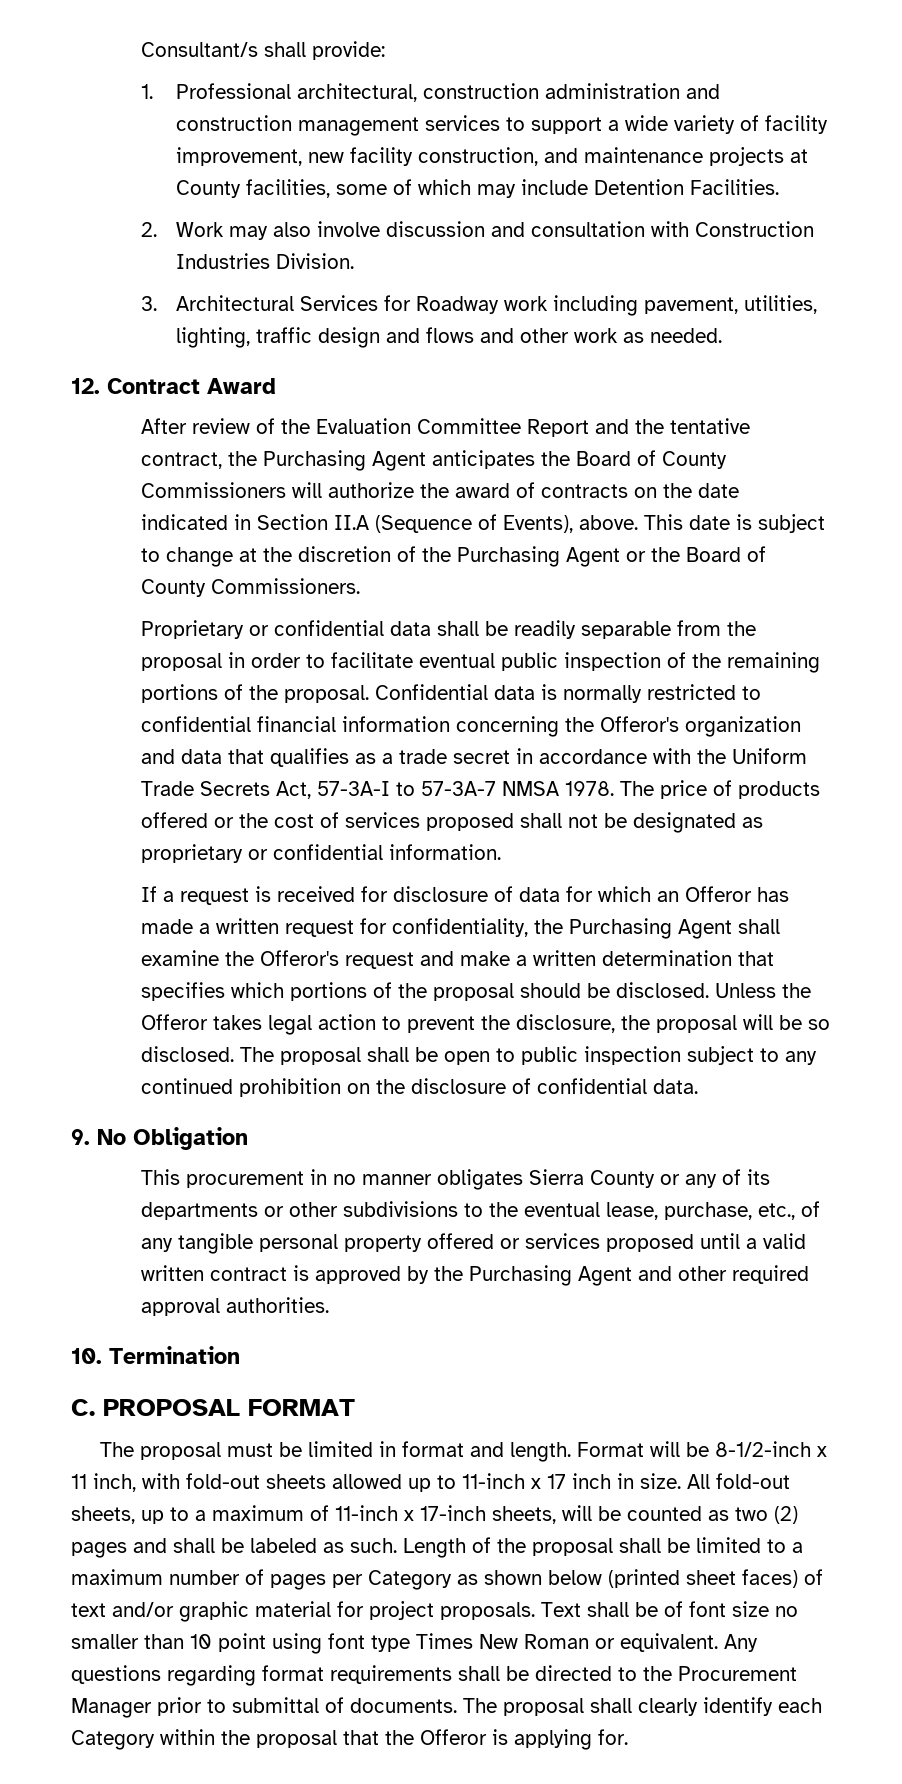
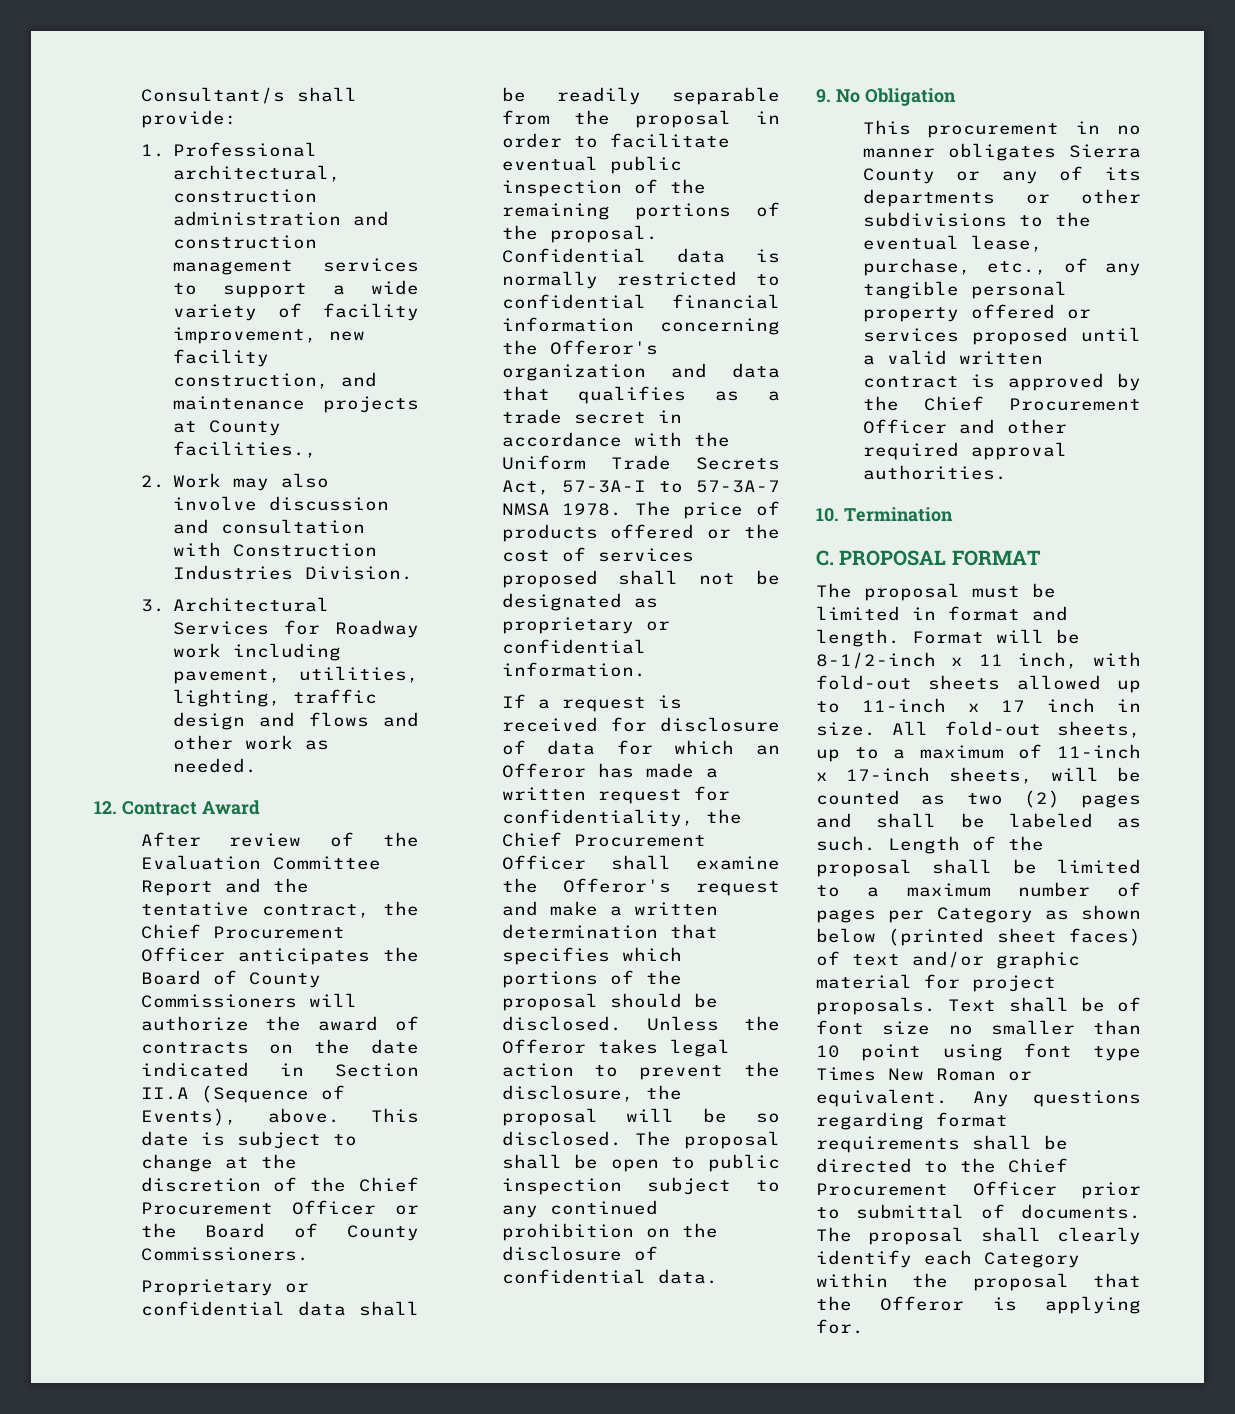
- 1. Professional architectural, construction administration and construction management services to support a wide variety of facility improvement, new facility construction, and maintenance projects at County facilities, some of which may include Detention Facilities.
+ 1. Professional architectural, construction administration and construction management services to support a wide variety of facility improvement, new facility construction, and maintenance projects at County facilities.,
- After review of the Evaluation Committee Report and the tentative contract, the Purchasing Agent anticipates the Board of County Commissioners will authorize the award of contracts on the date indicated in Section II.A (Sequence of Events), above.
+ After review of the Evaluation Committee Report and the tentative contract, the Chief Procurement Officer anticipates the Board of County Commissioners will authorize the award of contracts on the date indicated in Section II.A (Sequence of Events), above.
- This date is subject to change at the discretion of the Purchasing Agent or the Board of County Commissioners.
+ This date is subject to change at the discretion of the Chief Procurement Officer or the Board of County Commissioners.
- If a request is received for disclosure of data for which an Offeror has made a written request for confidentiality, the Purchasing Agent shall examine the Offeror's request and make a written determination that specifies which portions of the proposal should be disclosed.
+ If a request is received for disclosure of data for which an Offeror has made a written request for confidentiality, the Chief Procurement Officer shall examine the Offeror's request and make a written determination that specifies which portions of the proposal should be disclosed.
- This procurement in no manner obligates Sierra County or any of its departments or other subdivisions to the eventual lease, purchase, etc., of any tangible personal property offered or services proposed until a valid written contract is approved by the Purchasing Agent and other required approval authorities.
+ This procurement in no manner obligates Sierra County or any of its departments or other subdivisions to the eventual lease, purchase, etc., of any tangible personal property offered or services proposed until a valid written contract is approved by the Chief Procurement Officer and other required approval authorities.
- Any questions regarding format requirements shall be directed to the Procurement Manager prior to submittal of documents.
+ Any questions regarding format requirements shall be directed to the Chief Procurement Officer prior to submittal of documents.

